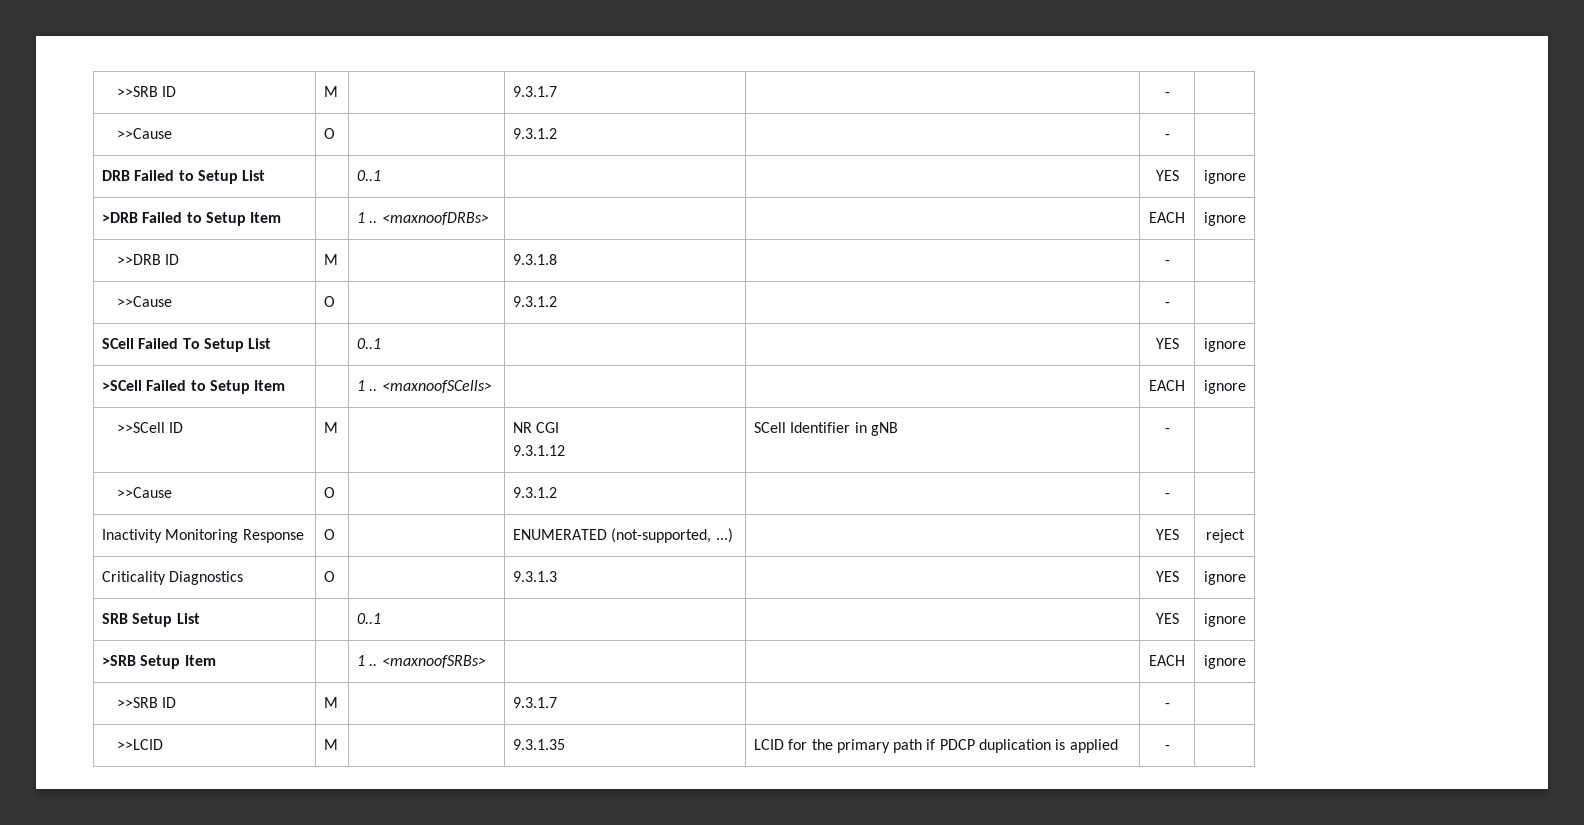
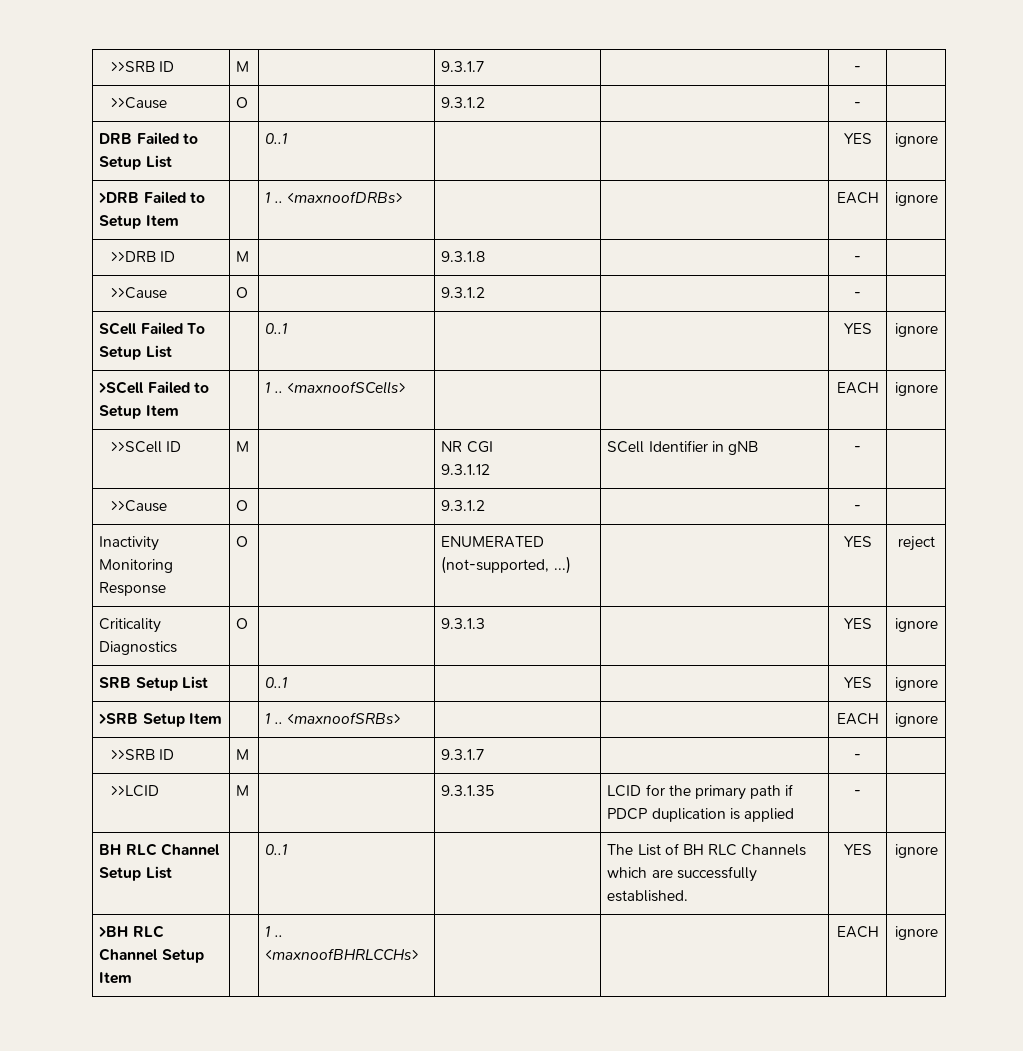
+ BH RLC Channel Setup List | | 0..1 | | The List of BH RLC Channels which are successfully established. | YES | ignore
+ >BH RLC Channel Setup Item | | 1 .. <maxnoofBHRLCCHs> | | | EACH | ignore

